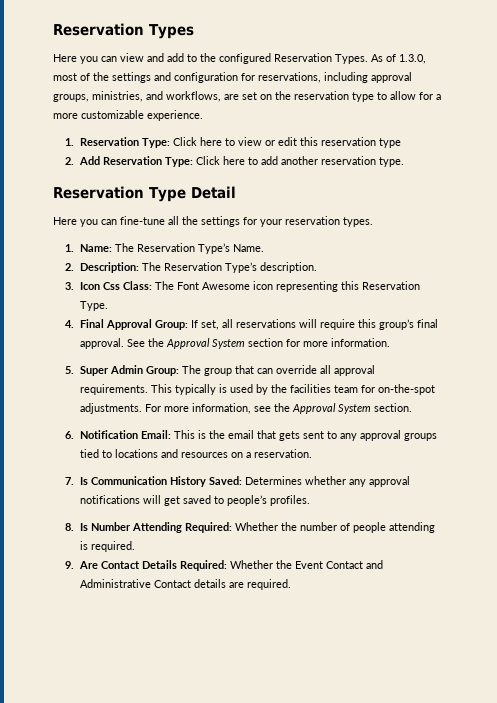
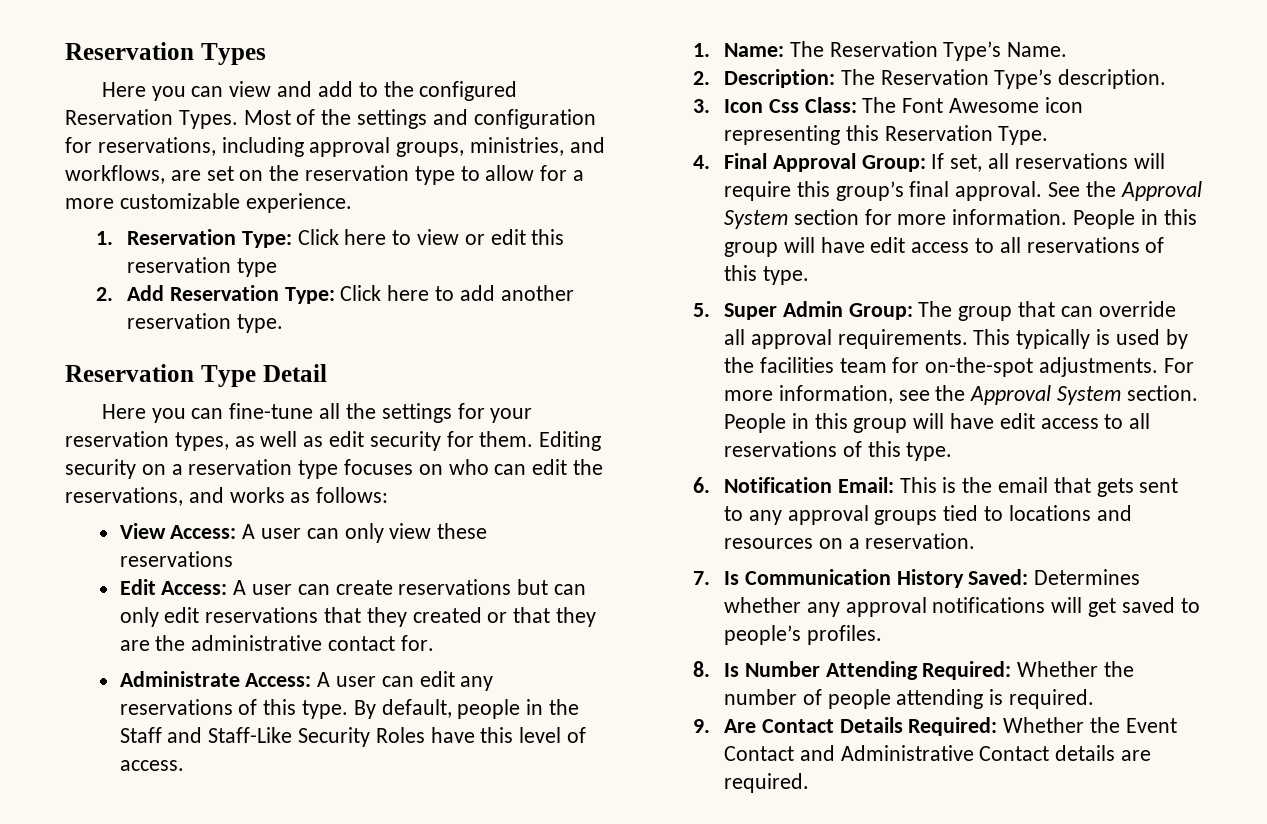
- As of 1.3.0, most of the settings and configuration for reservations, including approval groups, ministries, and workflows, are set on the reservation type to allow for a more customizable experience.
+ Most of the settings and configuration for reservations, including approval groups, ministries, and workflows, are set on the reservation type to allow for a more customizable experience.
- Here you can fine-tune all the settings for your reservation types.
+ Here you can fine-tune all the settings for your reservation types, as well as edit security for them. Editing security on a reservation type focuses on who can edit the reservations, and works as follows:
+ View Access: A user can only view these reservations
+ Edit Access: A user can create reservations but can only edit reservations that they created or that they are the administrative contact for.
+ Administrate Access: A user can edit any reservations of this type. By default, people in the Staff and Staff-Like Security Roles have this level of access.
- See the Approval System section for more information.
+ See the Approval System section for more information. People in this group will have edit access to all reservations of this type.
- For more information, see the Approval System section.
+ For more information, see the Approval System section. People in this group will have edit access to all reservations of this type.

